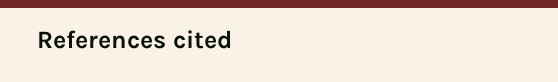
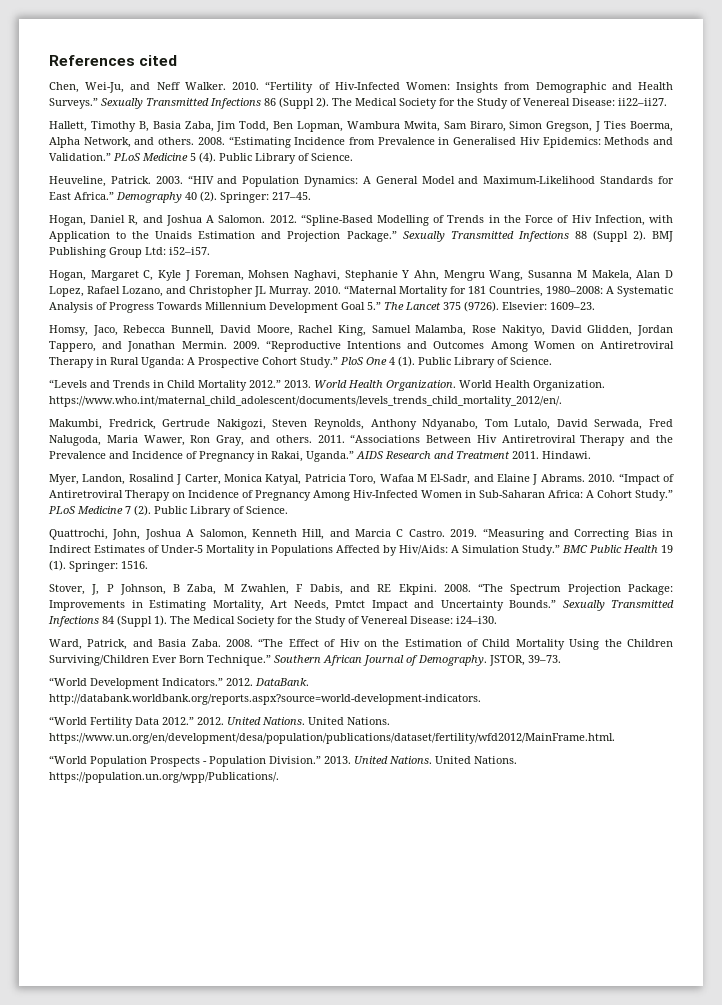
+ Chen, Wei-Ju, and Neff Walker. 2010. “Fertility of Hiv-Infected Women: Insights from Demographic and Health Surveys.” Sexually Transmitted Infections 86 (Suppl 2). The Medical Society for the Study of Venereal Disease: ii22–ii27.
+ Hallett, Timothy B, Basia Zaba, Jim Todd, Ben Lopman, Wambura Mwita, Sam Biraro, Simon Gregson, J Ties Boerma, Alpha Network, and others. 2008. “Estimating Incidence from Prevalence in Generalised Hiv Epidemics: Methods and Validation.” PLoS Medicine 5 (4). Public Library of Science.
+ Heuveline, Patrick. 2003. “HIV and Population Dynamics: A General Model and Maximum-Likelihood Standards for East Africa.” Demography 40 (2). Springer: 217–45.
+ Hogan, Daniel R, and Joshua A Salomon. 2012. “Spline-Based Modelling of Trends in the Force of Hiv Infection, with Application to the Unaids Estimation and Projection Package.” Sexually Transmitted Infections 88 (Suppl 2). BMJ Publishing Group Ltd: i52–i57.
+ Hogan, Margaret C, Kyle J Foreman, Mohsen Naghavi, Stephanie Y Ahn, Mengru Wang, Susanna M Makela, Alan D Lopez, Rafael Lozano, and Christopher JL Murray. 2010. “Maternal Mortality for 181 Countries, 1980–2008: A Systematic Analysis of Progress Towards Millennium Development Goal 5.” The Lancet 375 (9726). Elsevier: 1609–23.
+ Homsy, Jaco, Rebecca Bunnell, David Moore, Rachel King, Samuel Malamba, Rose Nakityo, David Glidden, Jordan Tappero, and Jonathan Mermin. 2009. “Reproductive Intentions and Outcomes Among Women on Antiretroviral Therapy in Rural Uganda: A Prospective Cohort Study.” PloS One 4 (1). Public Library of Science.
+ “Levels and Trends in Child Mortality 2012.” 2013. World Health Organization. World Health Organization. https://www.who.int/maternal_child_adolescent/documents/levels_trends_child_mortality_2012/en/.
+ Makumbi, Fredrick, Gertrude Nakigozi, Steven Reynolds, Anthony Ndyanabo, Tom Lutalo, David Serwada, Fred Nalugoda, Maria Wawer, Ron Gray, and others. 2011. “Associations Between Hiv Antiretroviral Therapy and the Prevalence and Incidence of Pregnancy in Rakai, Uganda.” AIDS Research and Treatment 2011. Hindawi.
+ Myer, Landon, Rosalind J Carter, Monica Katyal, Patricia Toro, Wafaa M El-Sadr, and Elaine J Abrams. 2010. “Impact of Antiretroviral Therapy on Incidence of Pregnancy Among Hiv-Infected Women in Sub-Saharan Africa: A Cohort Study.” PLoS Medicine 7 (2). Public Library of Science.
+ Quattrochi, John, Joshua A Salomon, Kenneth Hill, and Marcia C Castro. 2019. “Measuring and Correcting Bias in Indirect Estimates of Under-5 Mortality in Populations Affected by Hiv/Aids: A Simulation Study.” BMC Public Health 19 (1). Springer: 1516.
+ Stover, J, P Johnson, B Zaba, M Zwahlen, F Dabis, and RE Ekpini. 2008. “The Spectrum Projection Package: Improvements in Estimating Mortality, Art Needs, Pmtct Impact and Uncertainty Bounds.” Sexually Transmitted Infections 84 (Suppl 1). The Medical Society for the Study of Venereal Disease: i24–i30.
+ Ward, Patrick, and Basia Zaba. 2008. “The Effect of Hiv on the Estimation of Child Mortality Using the Children Surviving/Children Ever Born Technique.” Southern African Journal of Demography. JSTOR, 39–73.
+ “World Development Indicators.” 2012. DataBank. http://databank.worldbank.org/reports.aspx?source=world-development-indicators.
+ “World Fertility Data 2012.” 2012. United Nations. United Nations. https://www.un.org/en/development/desa/population/publications/dataset/fertility/wfd2012/MainFrame.html.
+ “World Population Prospects - Population Division.” 2013. United Nations. United Nations. https://population.un.org/wpp/Publications/.

